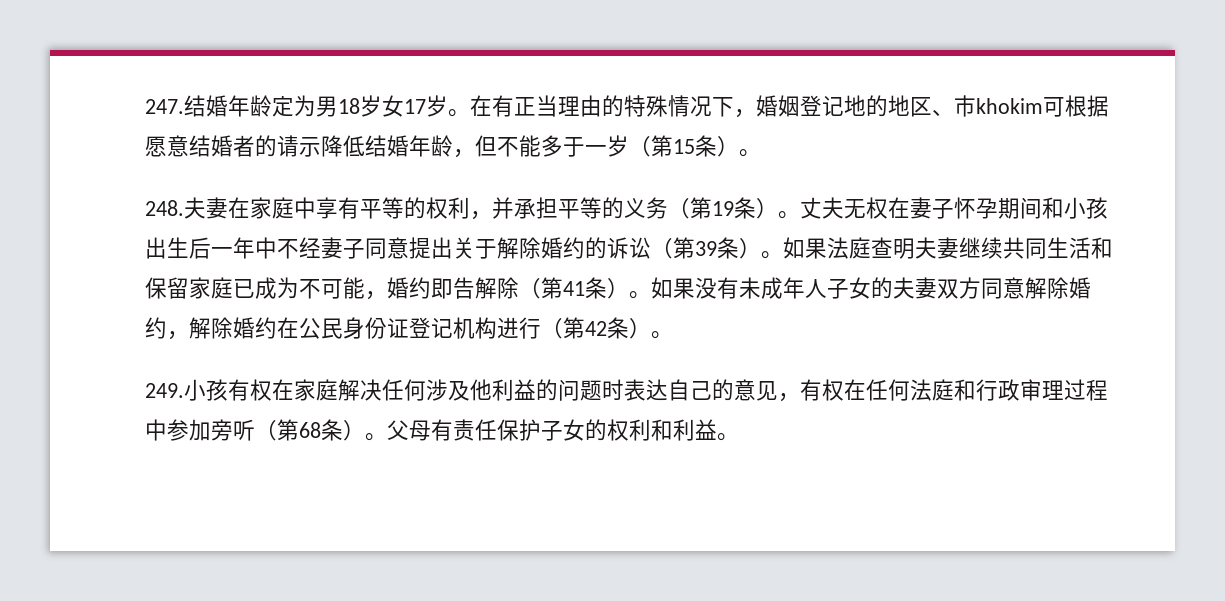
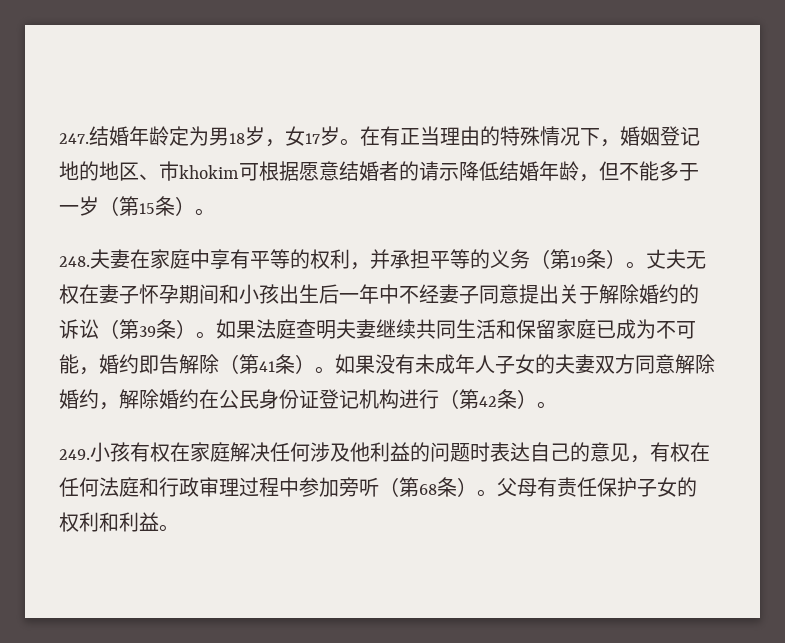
- 247.结婚年龄定为男18岁女17岁。
+ 247.结婚年龄定为男18岁，女17岁。

